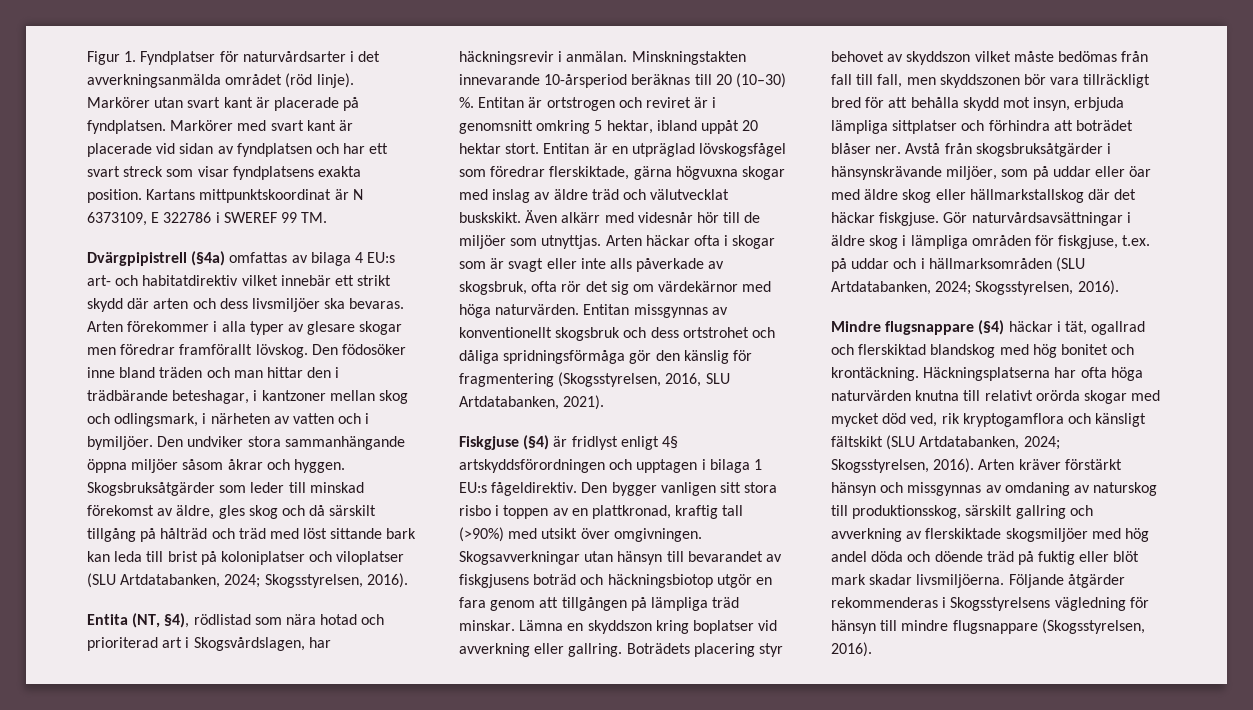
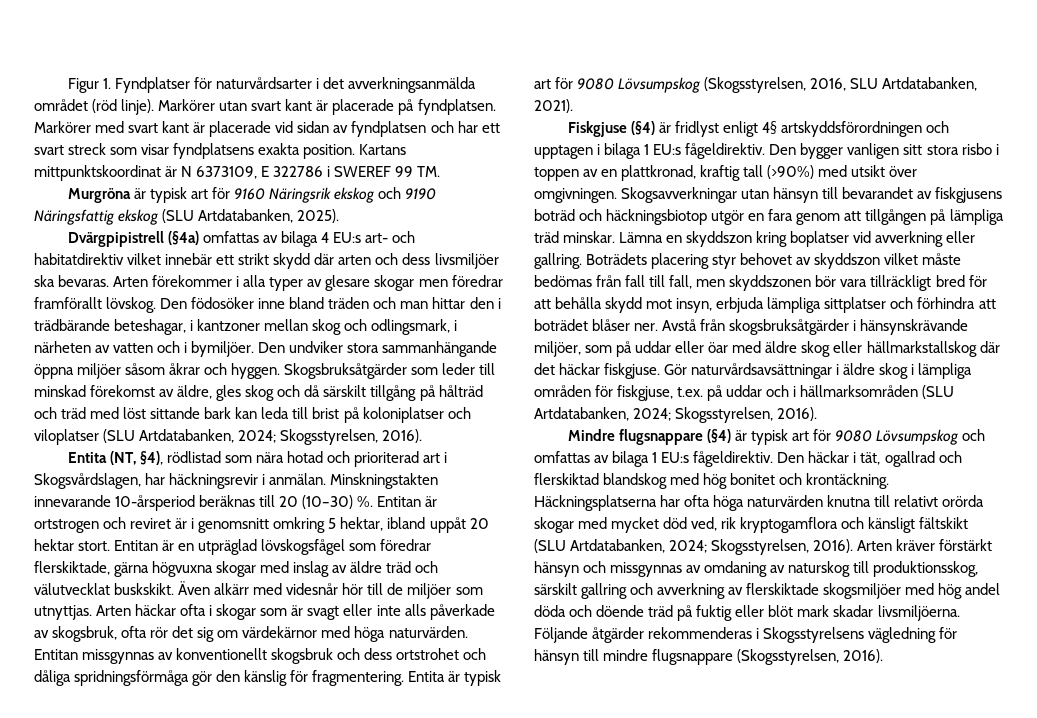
+ Murgröna är typisk art för 9160 Näringsrik ekskog och 9190 Näringsfattig ekskog (SLU Artdatabanken, 2025).
- Entitan missgynnas av konventionellt skogsbruk och dess ortstrohet och dåliga spridningsförmåga gör den känslig för fragmentering (Skogsstyrelsen, 2016, SLU Artdatabanken, 2021).
+ Entitan missgynnas av konventionellt skogsbruk och dess ortstrohet och dåliga spridningsförmåga gör den känslig för fragmentering. Entita är typisk art för 9080 Lövsumpskog (Skogsstyrelsen, 2016, SLU Artdatabanken, 2021).
- Mindre flugsnappare (§4) häckar i tät, ogallrad och flerskiktad blandskog med hög bonitet och krontäckning.
+ Mindre flugsnappare (§4) är typisk art för 9080 Lövsumpskog och omfattas av bilaga 1 EU:s fågeldirektiv. Den häckar i tät, ogallrad och flerskiktad blandskog med hög bonitet och krontäckning.

